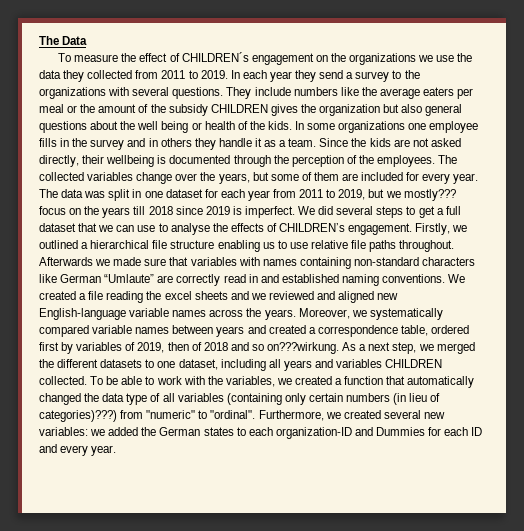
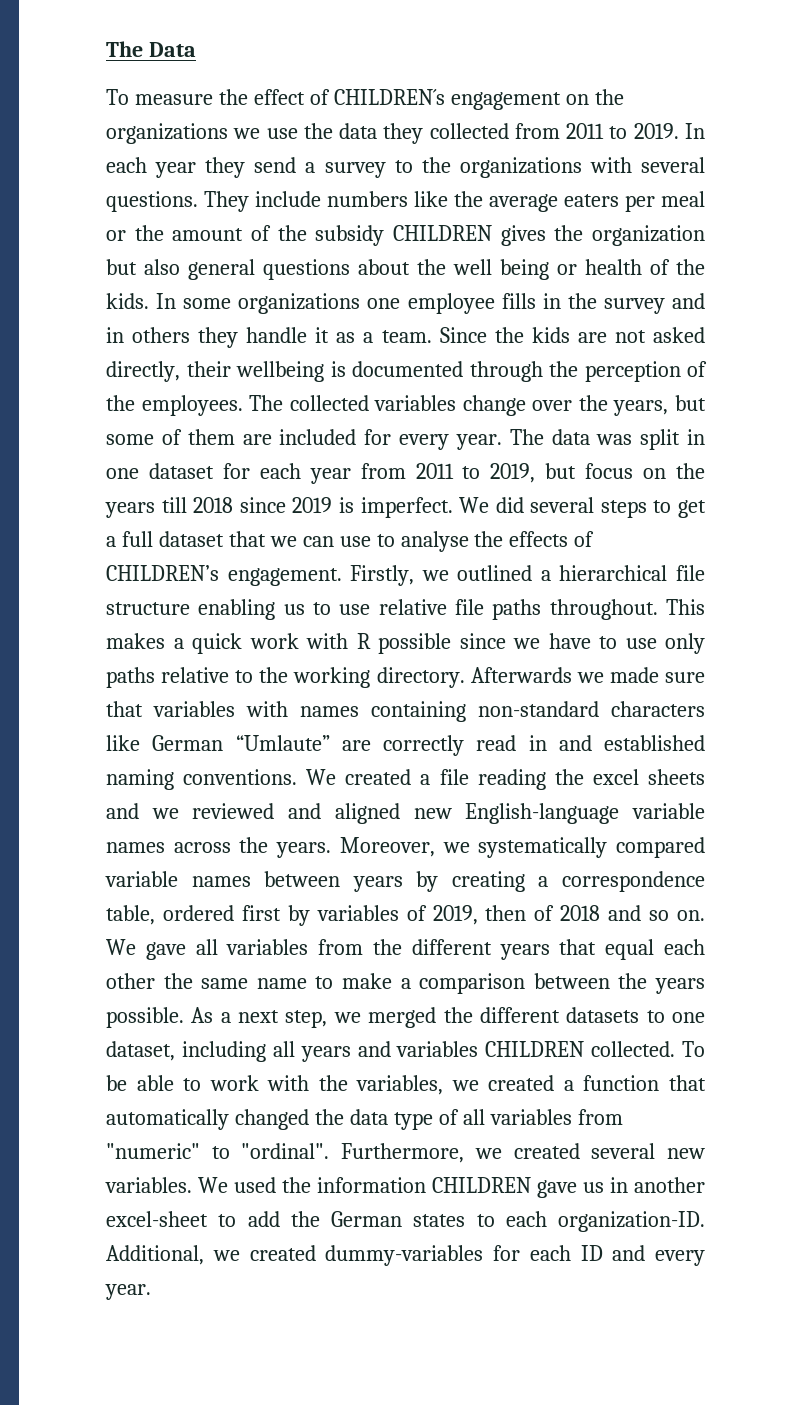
- The data was split in one dataset for each year from 2011 to 2019, but we mostly??? focus on the years till 2018 since 2019 is imperfect.
+ The data was split in one dataset for each year from 2011 to 2019, but focus on the years till 2018 since 2019 is imperfect.
+ This makes a quick work with R possible since we have to use only paths relative to the working directory.
- Moreover, we systematically compared variable names between years and created a correspondence table, ordered first by variables of 2019, then of 2018 and so on???wirkung.
+ Moreover, we systematically compared variable names between years by creating a correspondence table, ordered first by variables of 2019, then of 2018 and so on. We gave all variables from the different years that equal each other the same name to make a comparison between the years possible.
- To be able to work with the variables, we created a function that automatically changed the data type of all variables (containing only certain numbers (in lieu of categories)???) from "numeric" to "ordinal".
+ To be able to work with the variables, we created a function that automatically changed the data type of all variables from "numeric" to "ordinal".
- Furthermore, we created several new variables: we added the German states to each organization-ID and Dummies for each ID and every year.
+ Furthermore, we created several new variables. We used the information CHILDREN gave us in another excel-sheet to add the German states to each organization-ID. Additional, we created dummy-variables for each ID and every year.

